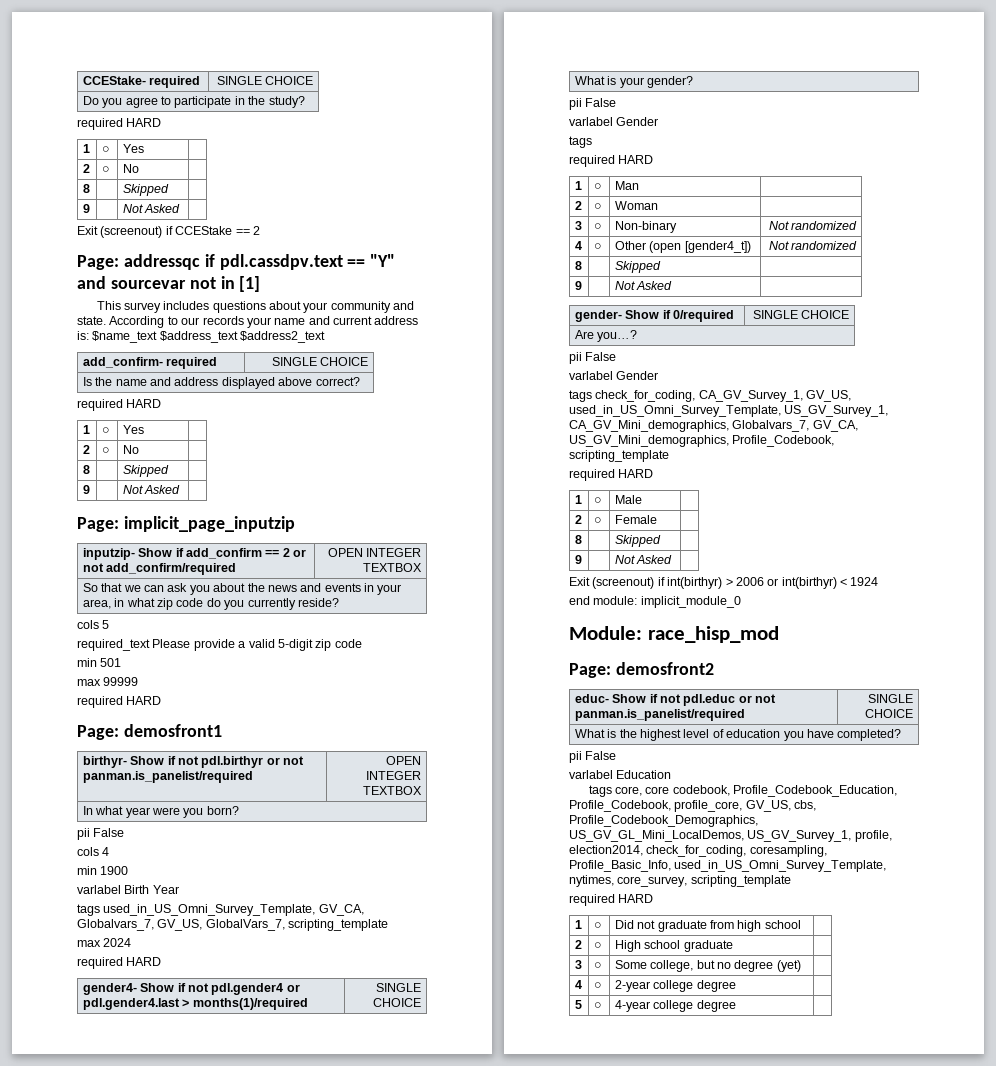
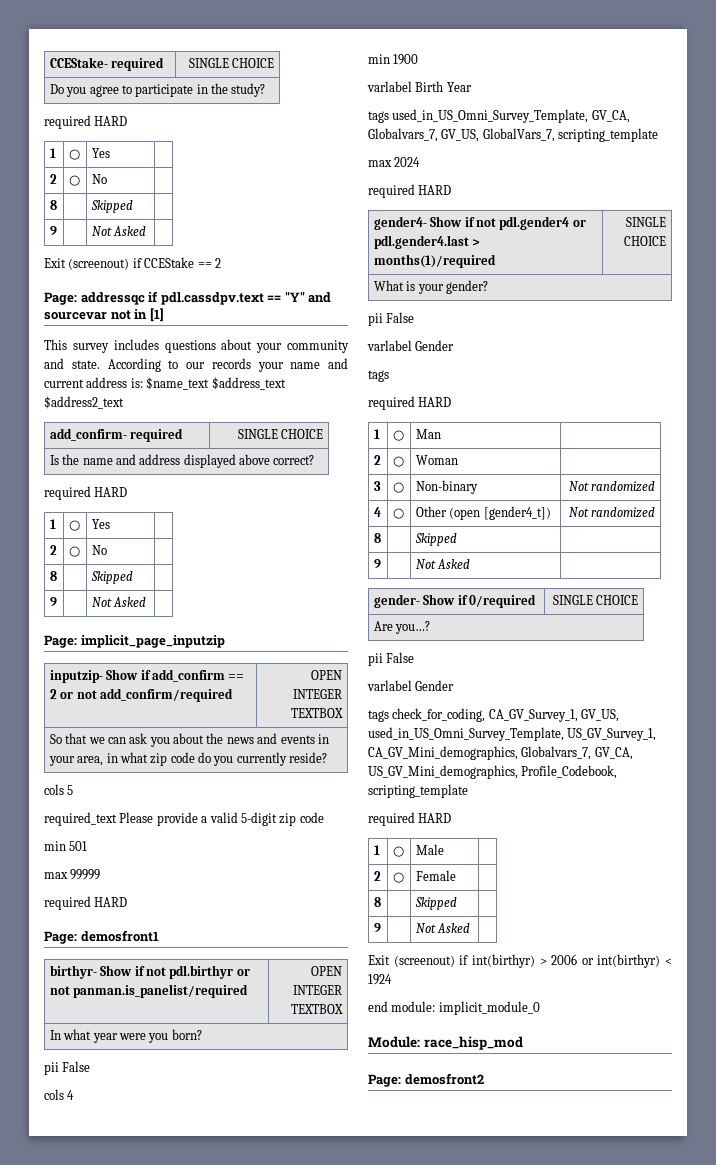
- educ- Show if not pdl.educ or not panman.is_panelist/required | SINGLE CHOICE
- What is the highest level of education you have completed?
- pii False
- varlabel Education
- tags core, core codebook, Profile_Codebook_Education, Profile_Codebook, profile_core, GV_US, cbs, Profile_Codebook_Demographics, US_GV_GL_Mini_LocalDemos, US_GV_Survey_1, profile, election2014, check_for_coding, coresampling, Profile_Basic_Info, used_in_US_Omni_Survey_Template, nytimes, core_survey, scripting_template
- required HARD
- 1 | ○ | Did not graduate from high school |
- 2 | ○ | High school graduate |
- 3 | ○ | Some college, but no degree (yet) |
- 4 | ○ | 2-year college degree |
- 5 | ○ | 4-year college degree |

